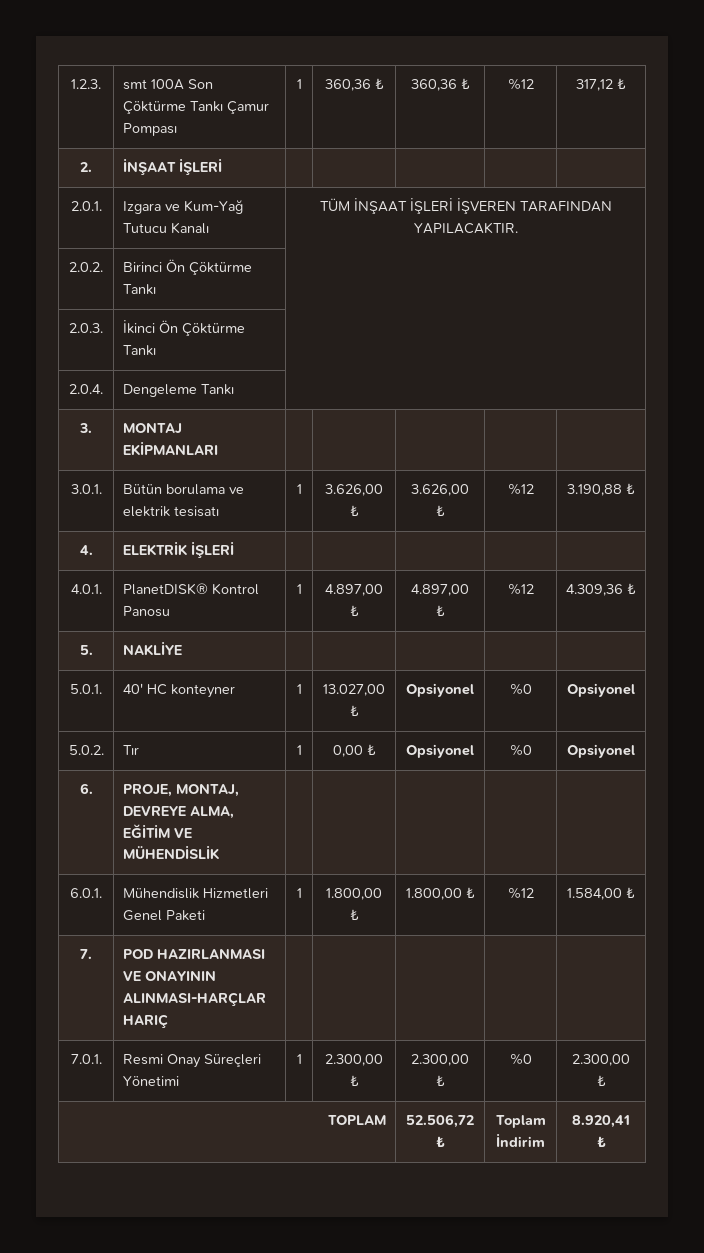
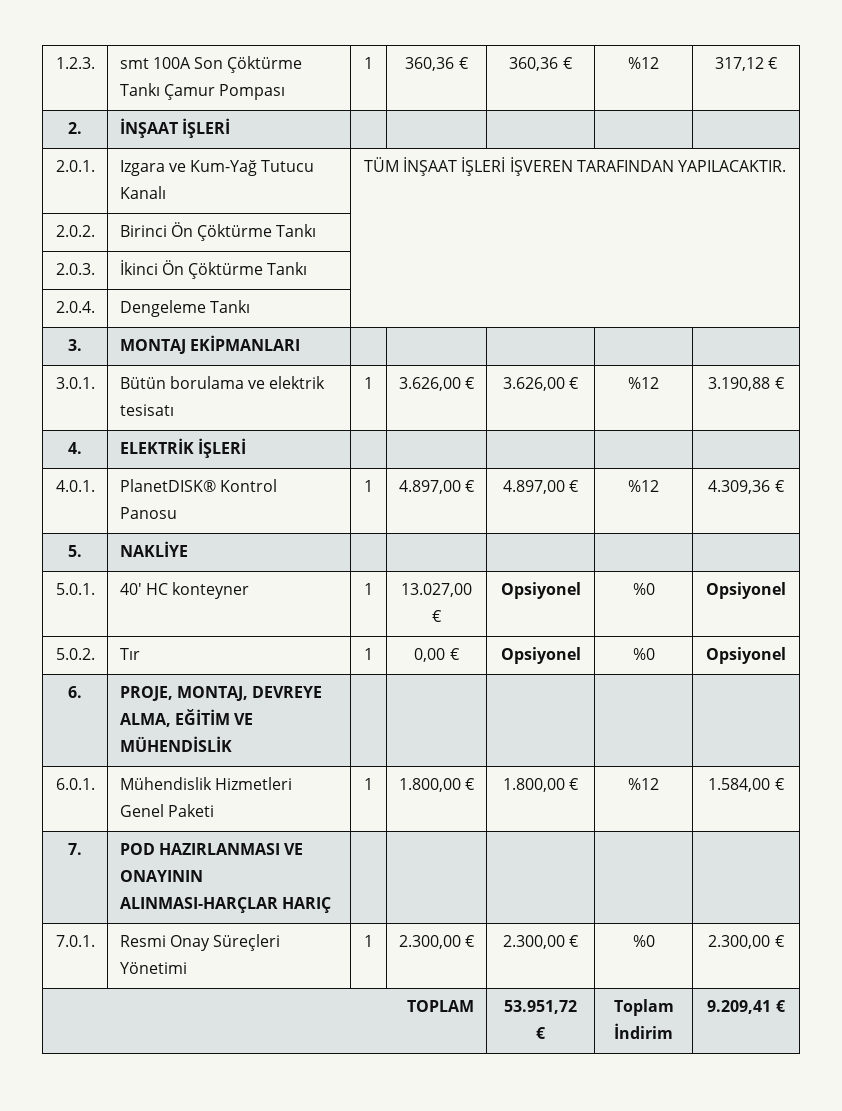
- 1.2.3. | smt 100A Son Çöktürme Tankı Çamur Pompası | 1 | 360,36 ₺ | 360,36 ₺ | %12 | 317,12 ₺
+ 1.2.3. | smt 100A Son Çöktürme Tankı Çamur Pompası | 1 | 360,36 € | 360,36 € | %12 | 317,12 €
- 3.0.1. | Bütün borulama ve elektrik tesisatı | 1 | 3.626,00 ₺ | 3.626,00 ₺ | %12 | 3.190,88 ₺
+ 3.0.1. | Bütün borulama ve elektrik tesisatı | 1 | 3.626,00 € | 3.626,00 € | %12 | 3.190,88 €
- 4.0.1. | PlanetDISK® Kontrol Panosu | 1 | 4.897,00 ₺ | 4.897,00 ₺ | %12 | 4.309,36 ₺
+ 4.0.1. | PlanetDISK® Kontrol Panosu | 1 | 4.897,00 € | 4.897,00 € | %12 | 4.309,36 €
- 5.0.1. | 40' HC konteyner | 1 | 13.027,00 ₺ | Opsiyonel | %0 | Opsiyonel
+ 5.0.1. | 40' HC konteyner | 1 | 13.027,00 € | Opsiyonel | %0 | Opsiyonel
- 5.0.2. | Tır | 1 | 0,00 ₺ | Opsiyonel | %0 | Opsiyonel
+ 5.0.2. | Tır | 1 | 0,00 € | Opsiyonel | %0 | Opsiyonel
- 6.0.1. | Mühendislik Hizmetleri Genel Paketi | 1 | 1.800,00 ₺ | 1.800,00 ₺ | %12 | 1.584,00 ₺
+ 6.0.1. | Mühendislik Hizmetleri Genel Paketi | 1 | 1.800,00 € | 1.800,00 € | %12 | 1.584,00 €
- 7.0.1. | Resmi Onay Süreçleri Yönetimi | 1 | 2.300,00 ₺ | 2.300,00 ₺ | %0 | 2.300,00 ₺
+ 7.0.1. | Resmi Onay Süreçleri Yönetimi | 1 | 2.300,00 € | 2.300,00 € | %0 | 2.300,00 €
- TOPLAM | 52.506,72 ₺ | Toplam İndirim | 8.920,41 ₺
+ TOPLAM | 53.951,72 € | Toplam İndirim | 9.209,41 €

